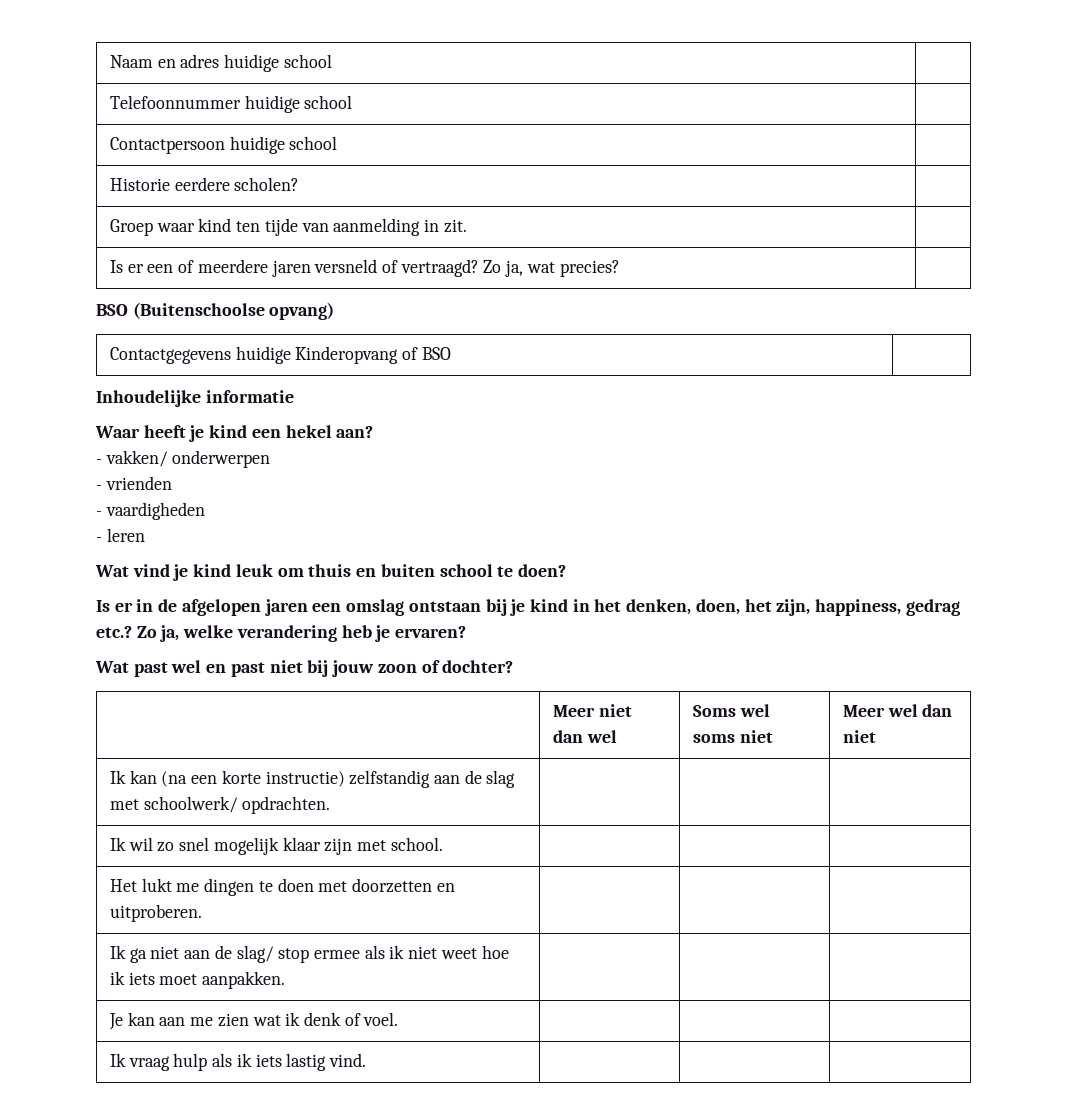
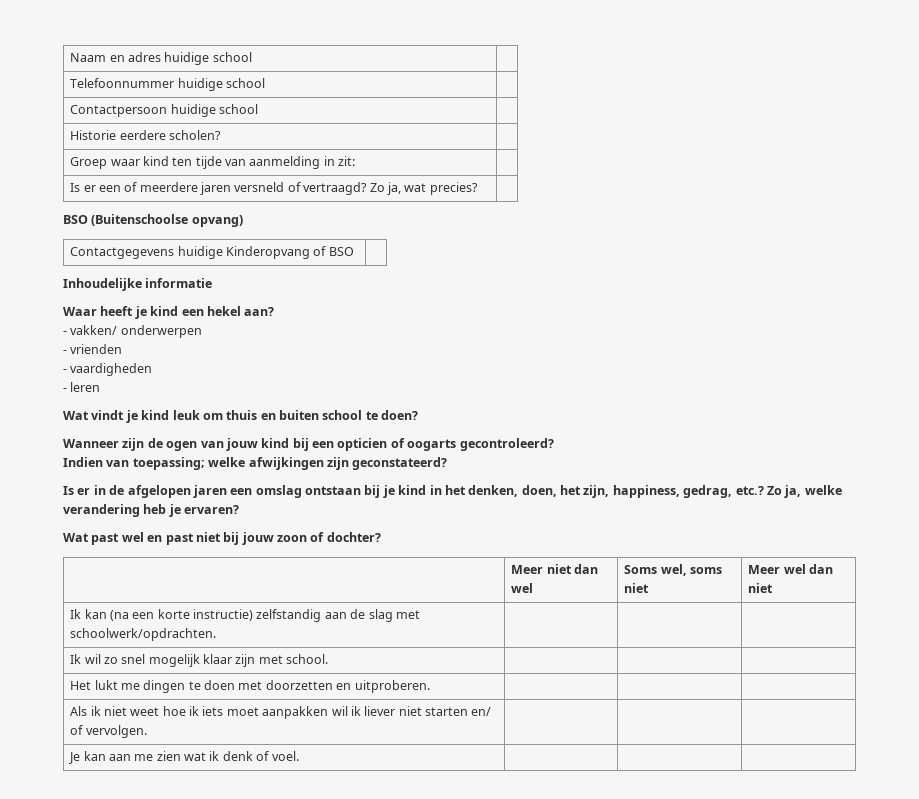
- Groep waar kind ten tijde van aanmelding in zit. |
+ Groep waar kind ten tijde van aanmelding in zit: |
- Wat vind je kind leuk om thuis en buiten school te doen?
+ Wat vindt je kind leuk om thuis en buiten school te doen?
+ Wanneer zijn de ogen van jouw kind bij een opticien of oogarts gecontroleerd?
+ Indien van toepassing; welke afwijkingen zijn geconstateerd?
- Is er in de afgelopen jaren een omslag ontstaan bij je kind in het denken, doen, het zijn, happiness, gedrag etc.?
+ Is er in de afgelopen jaren een omslag ontstaan bij je kind in het denken, doen, het zijn, happiness, gedrag, etc.?
- | Meer niet dan wel | Soms wel soms niet | Meer wel dan niet
+ | Meer niet dan wel | Soms wel, soms niet | Meer wel dan niet
- Ik kan (na een korte instructie) zelfstandig aan de slag met schoolwerk/ opdrachten. | | |
+ Ik kan (na een korte instructie) zelfstandig aan de slag met schoolwerk/opdrachten. | | |
- Ik ga niet aan de slag/ stop ermee als ik niet weet hoe ik iets moet aanpakken. | | |
+ Als ik niet weet hoe ik iets moet aanpakken wil ik liever niet starten en/ of vervolgen. | | |
- Ik vraag hulp als ik iets lastig vind. | | |

